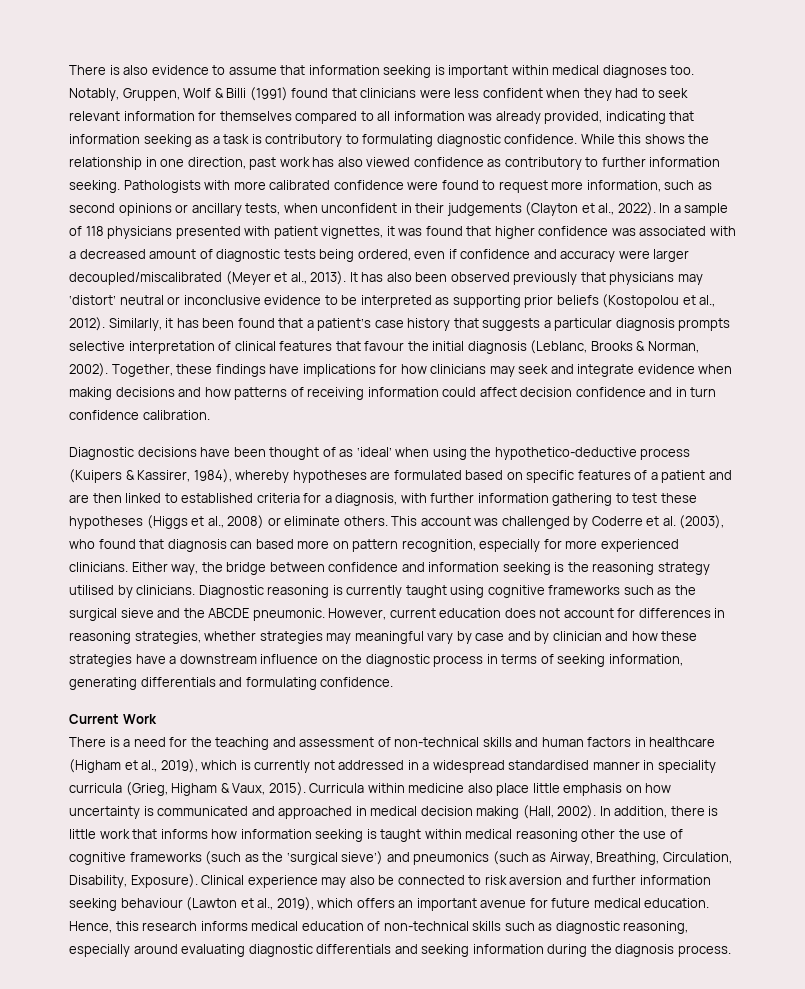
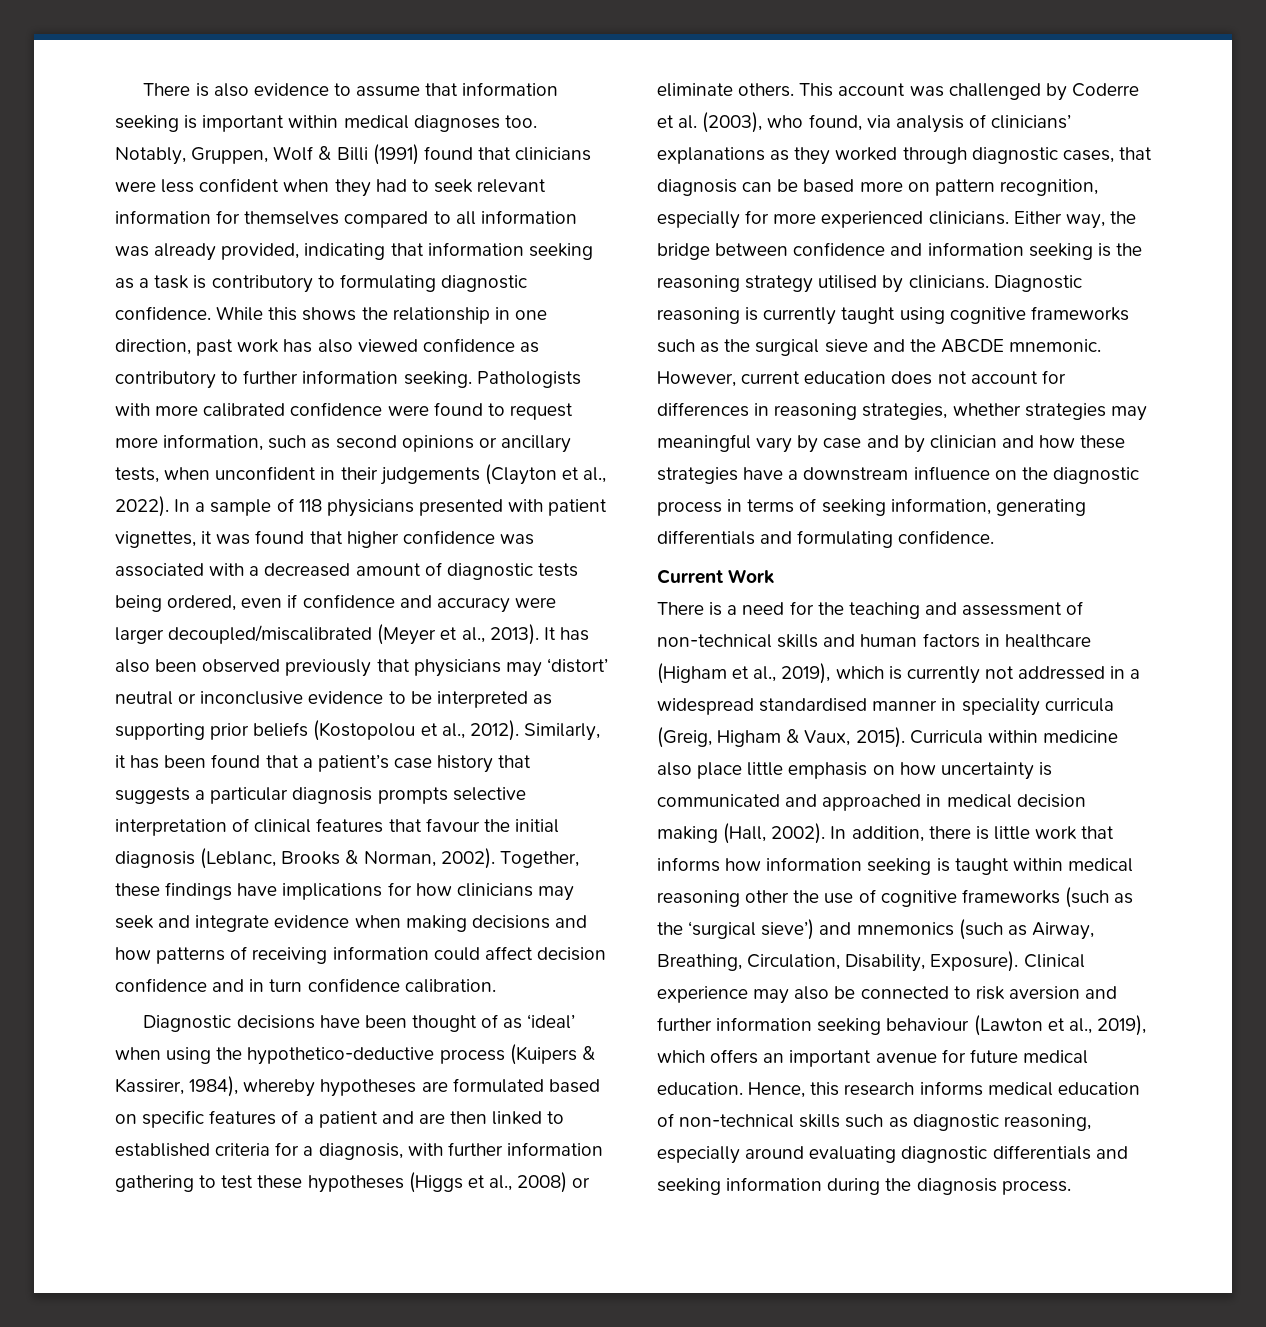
- This account was challenged by Coderre et al. (2003), who found that diagnosis can based more on pattern recognition, especially for more experienced clinicians.
+ This account was challenged by Coderre et al. (2003), who found, via analysis of clinicians’ explanations as they worked through diagnostic cases, that diagnosis can be based more on pattern recognition, especially for more experienced clinicians.
- Diagnostic reasoning is currently taught using cognitive frameworks such as the surgical sieve and the ABCDE pneumonic.
+ Diagnostic reasoning is currently taught using cognitive frameworks such as the surgical sieve and the ABCDE mnemonic.
- There is a need for the teaching and assessment of non-technical skills and human factors in healthcare (Higham et al., 2019), which is currently not addressed in a widespread standardised manner in speciality curricula (Grieg, Higham & Vaux, 2015).
+ There is a need for the teaching and assessment of non-technical skills and human factors in healthcare (Higham et al., 2019), which is currently not addressed in a widespread standardised manner in speciality curricula (Greig, Higham & Vaux, 2015).
- In addition, there is little work that informs how information seeking is taught within medical reasoning other the use of cognitive frameworks (such as the ‘surgical sieve’) and pneumonics (such as Airway, Breathing, Circulation, Disability, Exposure).
+ In addition, there is little work that informs how information seeking is taught within medical reasoning other the use of cognitive frameworks (such as the ‘surgical sieve’) and mnemonics (such as Airway, Breathing, Circulation, Disability, Exposure).

